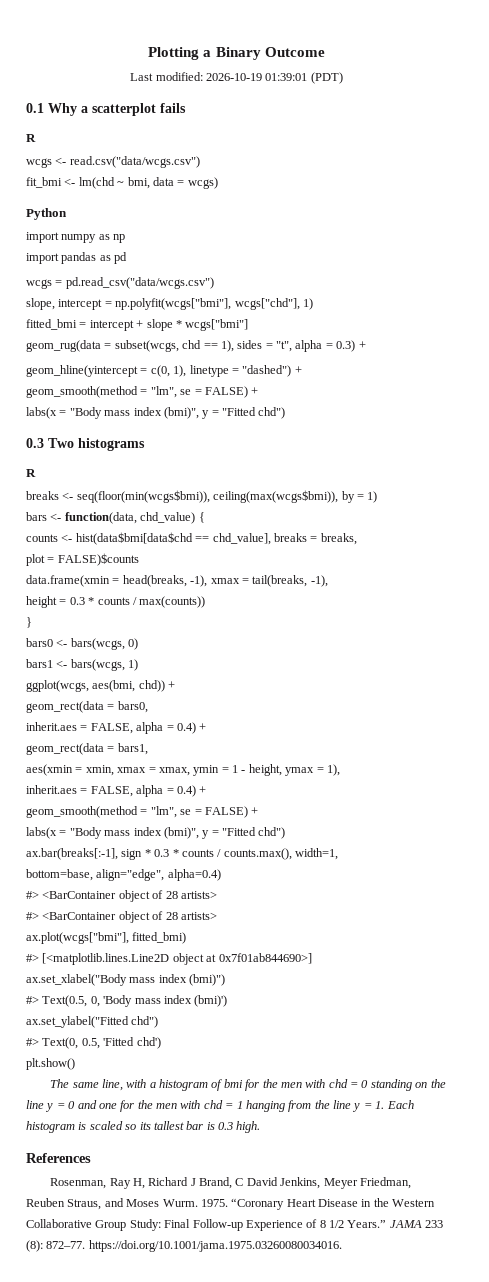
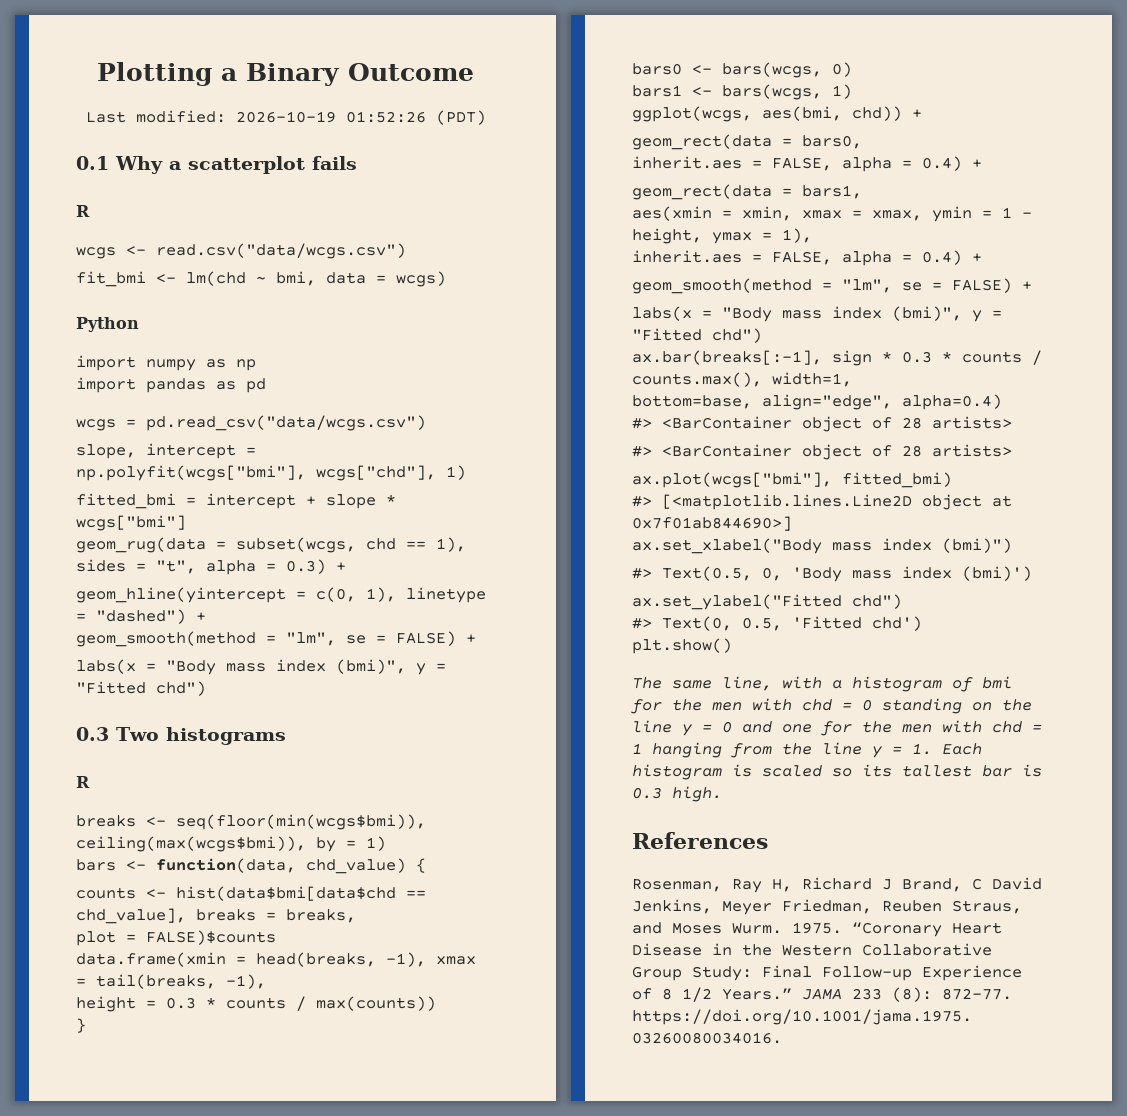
- Last modified: 2026-10-19 01:39:01 (PDT)
+ Last modified: 2026-10-19 01:52:26 (PDT)

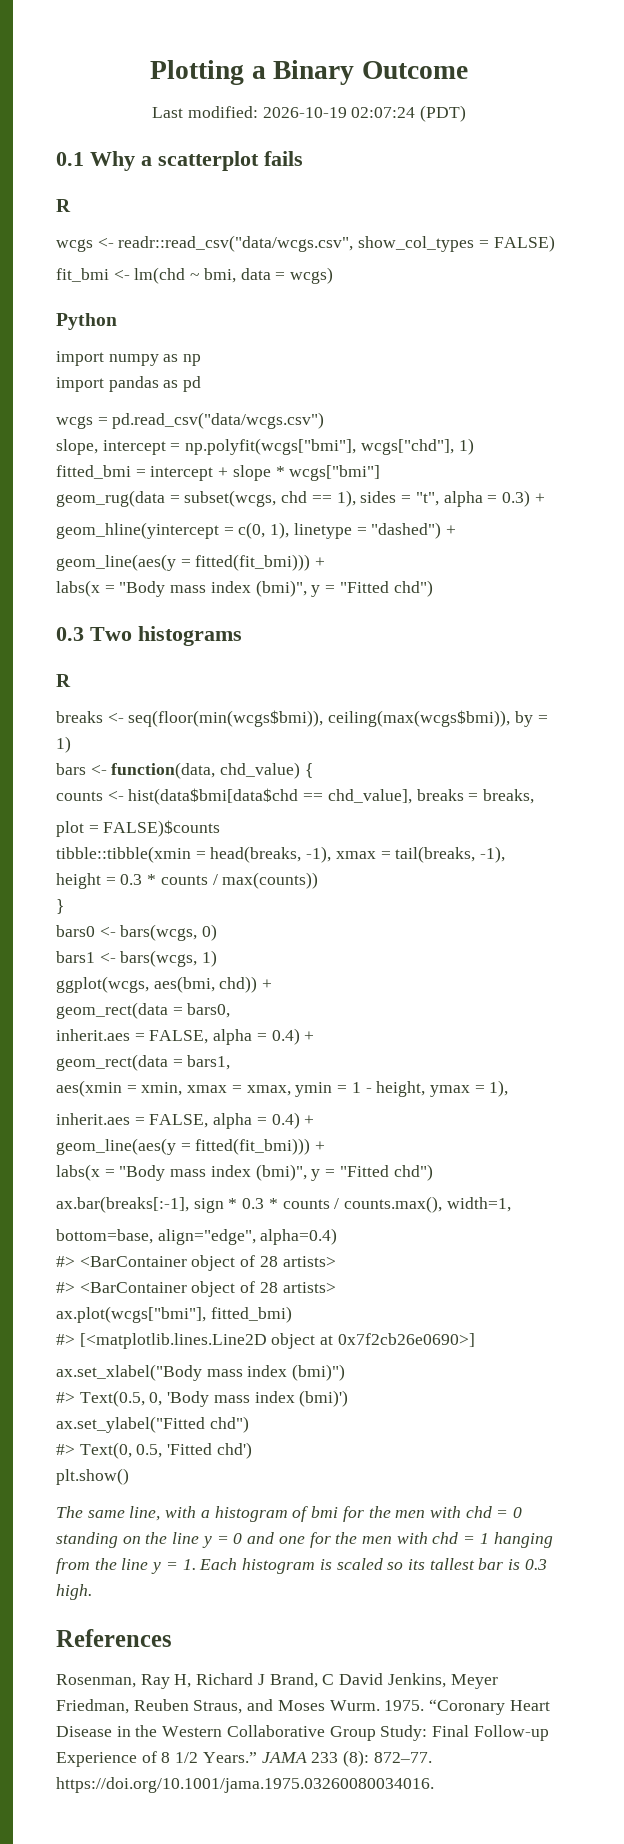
- Last modified: 2026-10-19 01:52:26 (PDT)
+ Last modified: 2026-10-19 02:07:24 (PDT)
- wcgs <- read.csv("data/wcgs.csv")
+ wcgs <- readr::read_csv("data/wcgs.csv", show_col_types = FALSE)
  geom_hline(yintercept = c(0, 1), linetype = "dashed") +
- geom_smooth(method = "lm", se = FALSE) +
+ geom_line(aes(y = fitted(fit_bmi))) +
- data.frame(xmin = head(breaks, -1), xmax = tail(breaks, -1),
+ tibble::tibble(xmin = head(breaks, -1), xmax = tail(breaks, -1),
  aes(xmin = xmin, xmax = xmax, ymin = 1 - height, ymax = 1),
  inherit.aes = FALSE, alpha = 0.4) +
- geom_smooth(method = "lm", se = FALSE) +
+ geom_line(aes(y = fitted(fit_bmi))) +
- #> [<matplotlib.lines.Line2D object at 0x7f01ab844690>]
+ #> [<matplotlib.lines.Line2D object at 0x7f2cb26e0690>]

